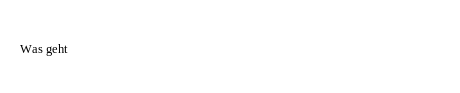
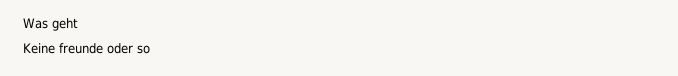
+ Keine freunde oder so

